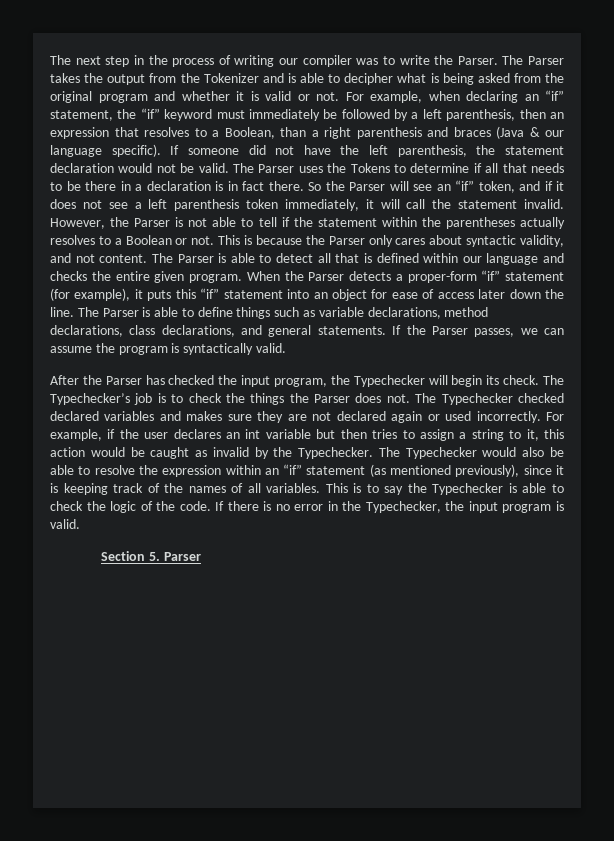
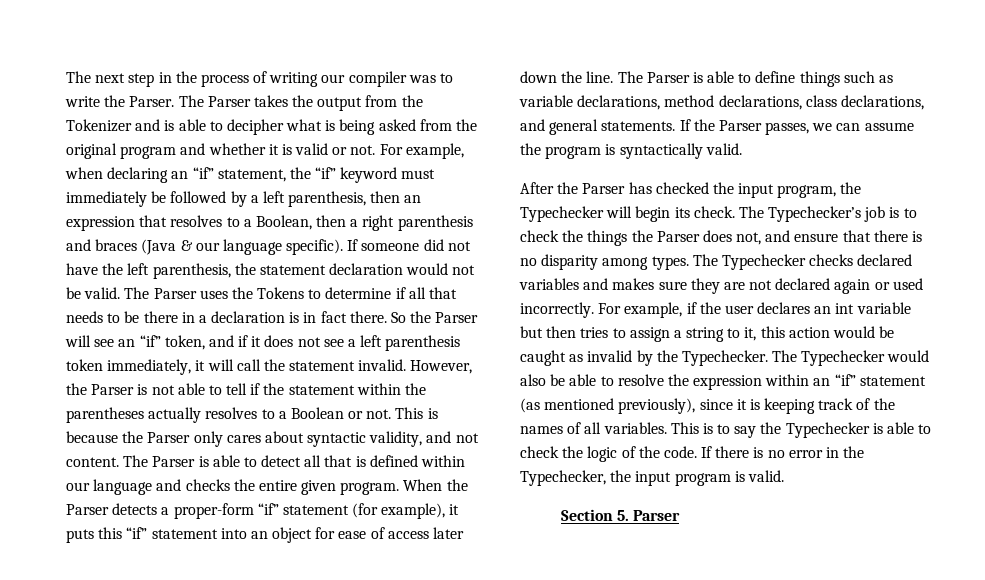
- For example, when declaring an “if” statement, the “if” keyword must immediately be followed by a left parenthesis, then an expression that resolves to a Boolean, than a right parenthesis and braces (Java & our language specific).
+ For example, when declaring an “if” statement, the “if” keyword must immediately be followed by a left parenthesis, then an expression that resolves to a Boolean, then a right parenthesis and braces (Java & our language specific).
- The Typechecker’s job is to check the things the Parser does not. The Typechecker checked declared variables and makes sure they are not declared again or used incorrectly.
+ The Typechecker’s job is to check the things the Parser does not, and ensure that there is no disparity among types. The Typechecker checks declared variables and makes sure they are not declared again or used incorrectly.

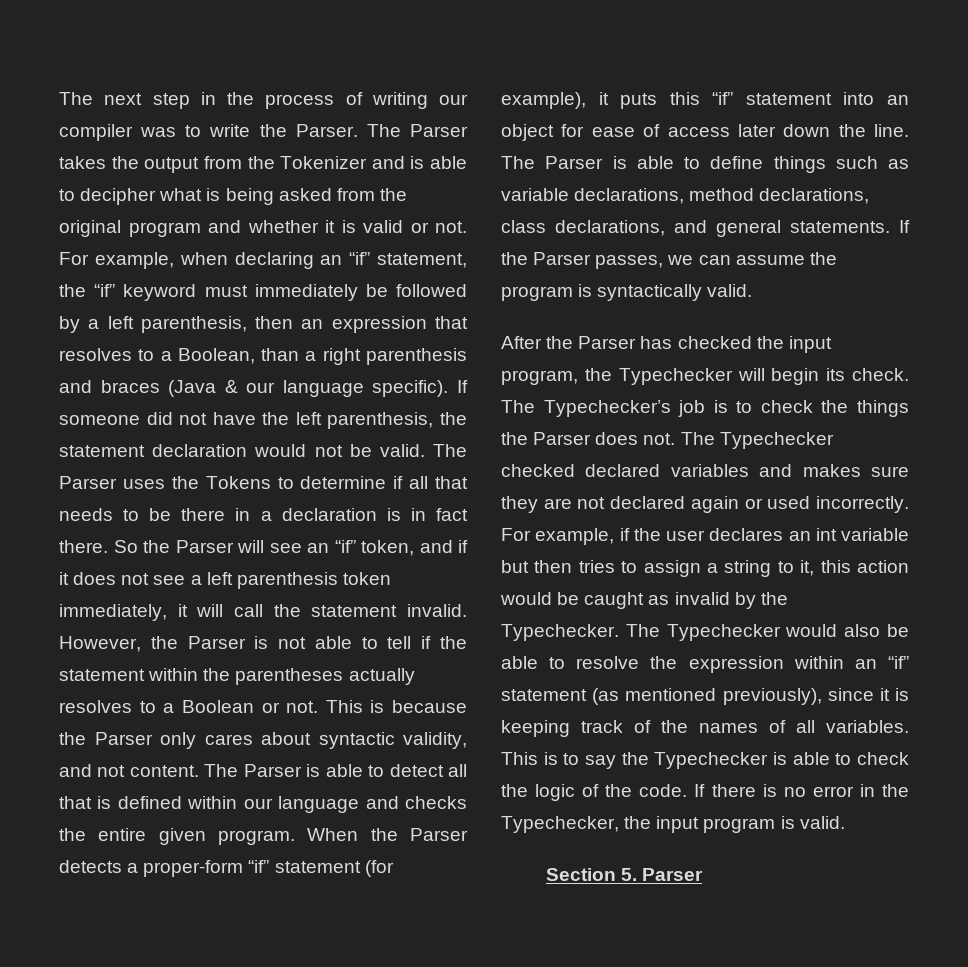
- For example, when declaring an “if” statement, the “if” keyword must immediately be followed by a left parenthesis, then an expression that resolves to a Boolean, then a right parenthesis and braces (Java & our language specific).
+ For example, when declaring an “if” statement, the “if” keyword must immediately be followed by a left parenthesis, then an expression that resolves to a Boolean, than a right parenthesis and braces (Java & our language specific).
- The Typechecker’s job is to check the things the Parser does not, and ensure that there is no disparity among types. The Typechecker checks declared variables and makes sure they are not declared again or used incorrectly.
+ The Typechecker’s job is to check the things the Parser does not. The Typechecker checked declared variables and makes sure they are not declared again or used incorrectly.

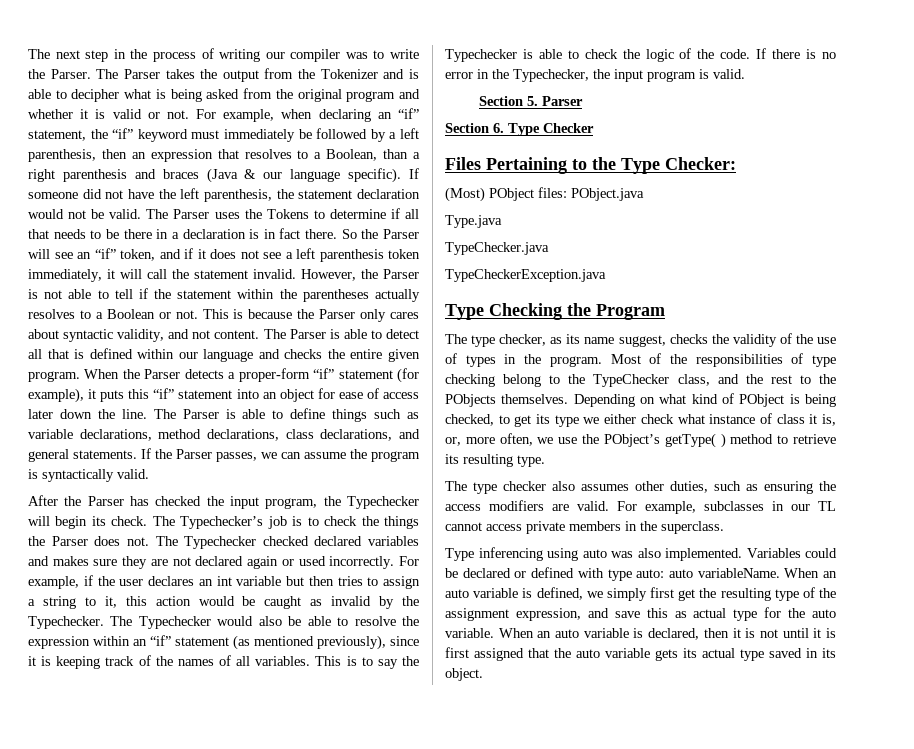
+ Section 6. Type Checker
+ Files Pertaining to the Type Checker:
+ (Most) PObject files: PObject.java
+ Type.java
+ TypeChecker.java
+ TypeCheckerException.java
+ Type Checking the Program
+ The type checker, as its name suggest, checks the validity of the use of types in the program. Most of the responsibilities of type checking belong to the TypeChecker class, and the rest to the PObjects themselves. Depending on what kind of PObject is being checked, to get its type we either check what instance of class it is, or, more often, we use the PObject’s getType( ) method to retrieve its resulting type.
+ The type checker also assumes other duties, such as ensuring the access modifiers are valid. For example, subclasses in our TL cannot access private members in the superclass.
+ Type inferencing using auto was also implemented. Variables could be declared or defined with type auto: auto variableName. When an auto variable is defined, we simply first get the resulting type of the assignment expression, and save this as actual type for the auto variable. When an auto variable is declared, then it is not until it is first assigned that the auto variable gets its actual type saved in its object.

